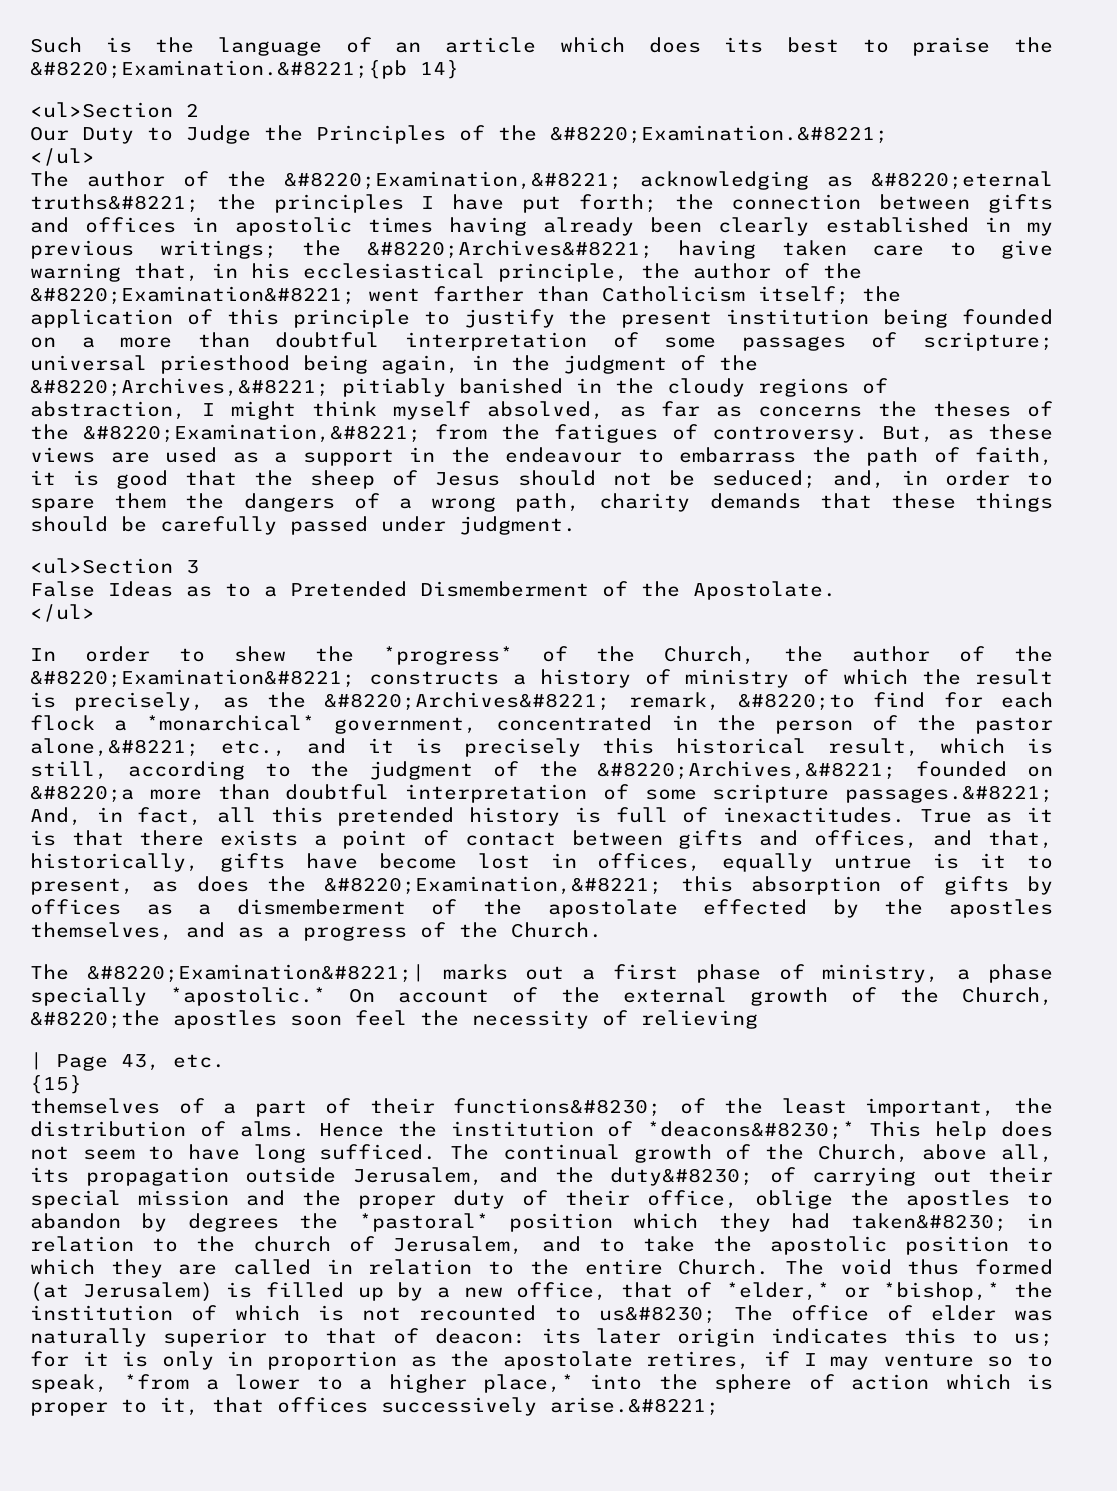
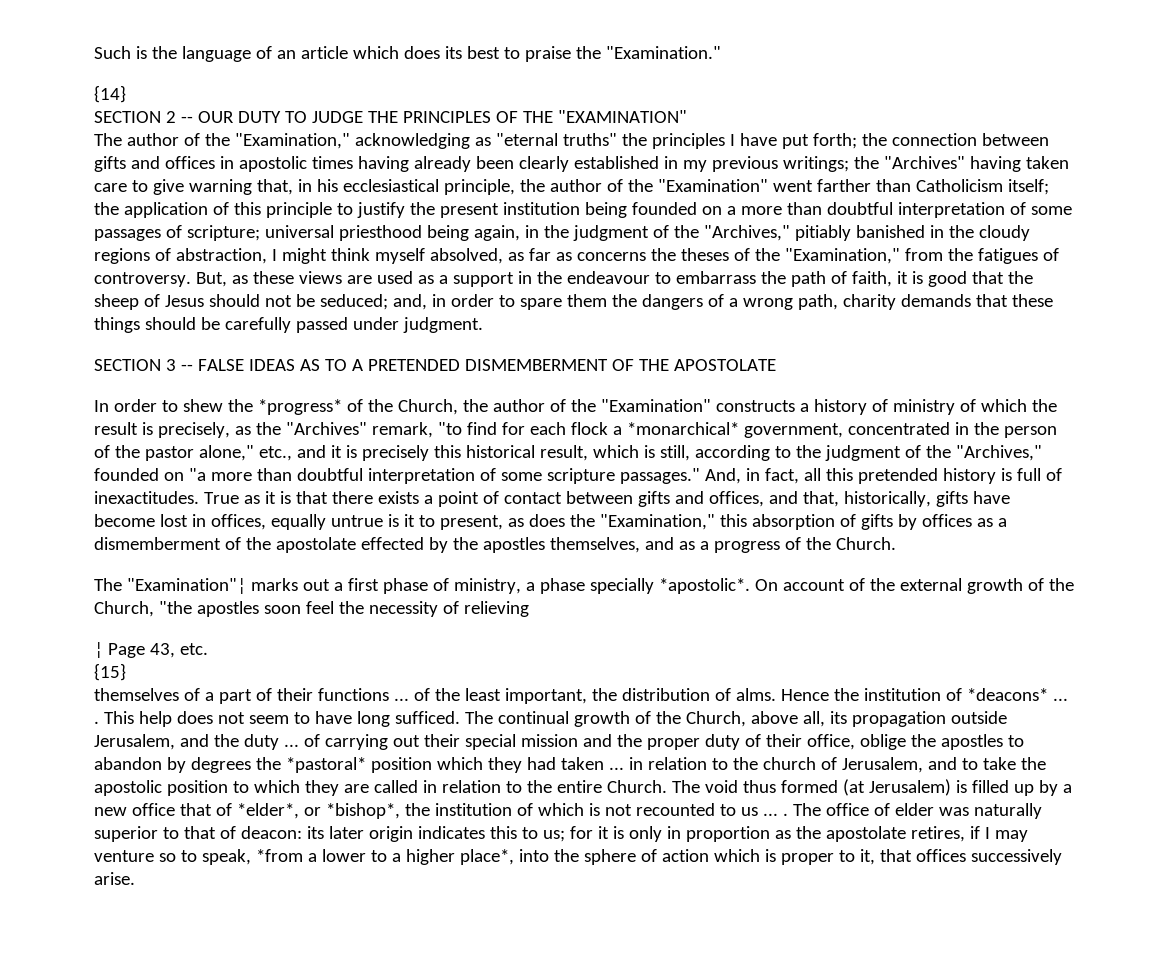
- Such is the language of an article which does its best to praise the &#8220;Examination.&#8221;{pb 14}
- <ul>Section 2
- Our Duty to Judge the Principles of the &#8220;Examination.&#8221;
- </ul>
+ Such is the language of an article which does its best to praise the "Examination."
+ {14}
+ SECTION 2 -- OUR DUTY TO JUDGE THE PRINCIPLES OF THE "EXAMINATION"
- The author of the &#8220;Examination,&#8221; acknowledging as &#8220;eternal truths&#8221; the principles I have put forth;
+ The author of the "Examination," acknowledging as "eternal truths" the principles I have put forth;
- the &#8220;Archives&#8221; having taken care to give warning that, in his ecclesiastical principle, the author of the &#8220;Examination&#8221; went farther than Catholicism itself;
+ the "Archives" having taken care to give warning that, in his ecclesiastical principle, the author of the "Examination" went farther than Catholicism itself;
- universal priesthood being again, in the judgment of the &#8220;Archives,&#8221; pitiably banished in the cloudy regions of abstraction, I might think myself absolved, as far as concerns the theses of the &#8220;Examination,&#8221; from the fatigues of controversy.
+ universal priesthood being again, in the judgment of the "Archives," pitiably banished in the cloudy regions of abstraction, I might think myself absolved, as far as concerns the theses of the "Examination," from the fatigues of controversy.
- <ul>Section 3
- False Ideas as to a Pretended Dismemberment of the Apostolate.
- </ul>
+ SECTION 3 -- FALSE IDEAS AS TO A PRETENDED DISMEMBERMENT OF THE APOSTOLATE
- In order to shew the *progress* of the Church, the author of the &#8220;Examination&#8221; constructs a history of ministry of which the result is precisely, as the &#8220;Archives&#8221; remark, &#8220;to find for each flock a *monarchical* government, concentrated in the person of the pastor alone,&#8221; etc., and it is precisely this historical result, which is still, according to the judgment of the &#8220;Archives,&#8221; founded on &#8220;a more than doubtful interpretation of some scripture passages.&#8221;
+ In order to shew the *progress* of the Church, the author of the "Examination" constructs a history of ministry of which the result is precisely, as the "Archives" remark, "to find for each flock a *monarchical* government, concentrated in the person of the pastor alone," etc., and it is precisely this historical result, which is still, according to the judgment of the "Archives," founded on "a more than doubtful interpretation of some scripture passages."
- True as it is that there exists a point of contact between gifts and offices, and that, historically, gifts have become lost in offices, equally untrue is it to present, as does the &#8220;Examination,&#8221; this absorption of gifts by offices as a dismemberment of the apostolate effected by the apostles themselves, and as a progress of the Church.
+ True as it is that there exists a point of contact between gifts and offices, and that, historically, gifts have become lost in offices, equally untrue is it to present, as does the "Examination," this absorption of gifts by offices as a dismemberment of the apostolate effected by the apostles themselves, and as a progress of the Church.
- The &#8220;Examination&#8221;| marks out a first phase of ministry, a phase specially *apostolic.* On account of the external growth of the Church, &#8220;the apostles soon feel the necessity of relieving
+ The "Examination"¦ marks out a first phase of ministry, a phase specially *apostolic*. On account of the external growth of the Church, "the apostles soon feel the necessity of relieving
- | Page 43, etc.
+ ¦ Page 43, etc.
- themselves of a part of their functions&#8230; of the least important, the distribution of alms.
+ themselves of a part of their functions ... of the least important, the distribution of alms.
- Hence the institution of *deacons&#8230;* This help does not seem to have long sufficed.
+ Hence the institution of *deacons* ... . This help does not seem to have long sufficed.
- The continual growth of the Church, above all, its propagation outside Jerusalem, and the duty&#8230; of carrying out their special mission and the proper duty of their office, oblige the apostles to abandon by degrees the *pastoral* position which they had taken&#8230; in relation to the church of Jerusalem, and to take the apostolic position to which they are called in relation to the entire Church.
+ The continual growth of the Church, above all, its propagation outside Jerusalem, and the duty ... of carrying out their special mission and the proper duty of their office, oblige the apostles to abandon by degrees the *pastoral* position which they had taken ... in relation to the church of Jerusalem, and to take the apostolic position to which they are called in relation to the entire Church.
- The void thus formed (at Jerusalem) is filled up by a new office, that of *elder,* or *bishop,* the institution of which is not recounted to us&#8230;
+ The void thus formed (at Jerusalem) is filled up by a new office that of *elder*, or *bishop*, the institution of which is not recounted to us ... .
- for it is only in proportion as the apostolate retires, if I may venture so to speak, *from a lower to a higher place,* into the sphere of action which is proper to it, that offices successively arise.&#8221;
+ for it is only in proportion as the apostolate retires, if I may venture so to speak, *from a lower to a higher place*, into the sphere of action which is proper to it, that offices successively arise.

